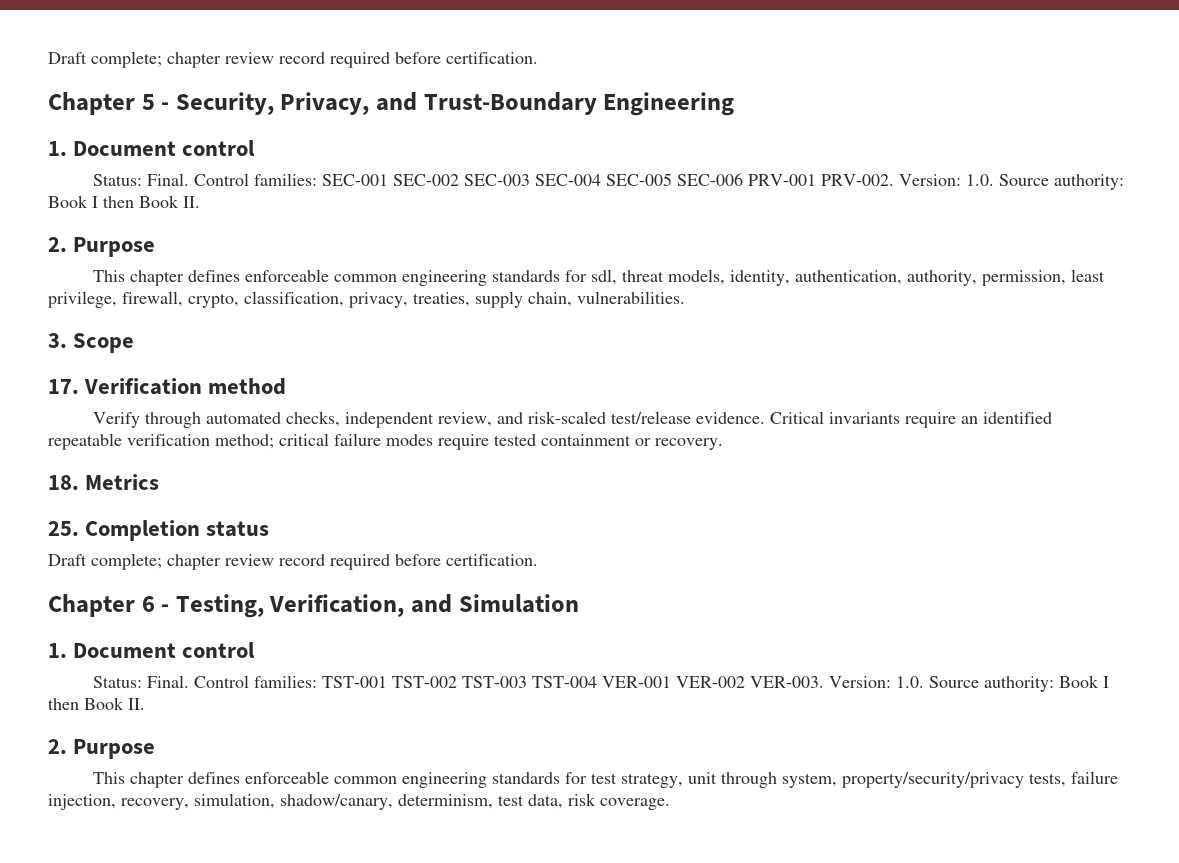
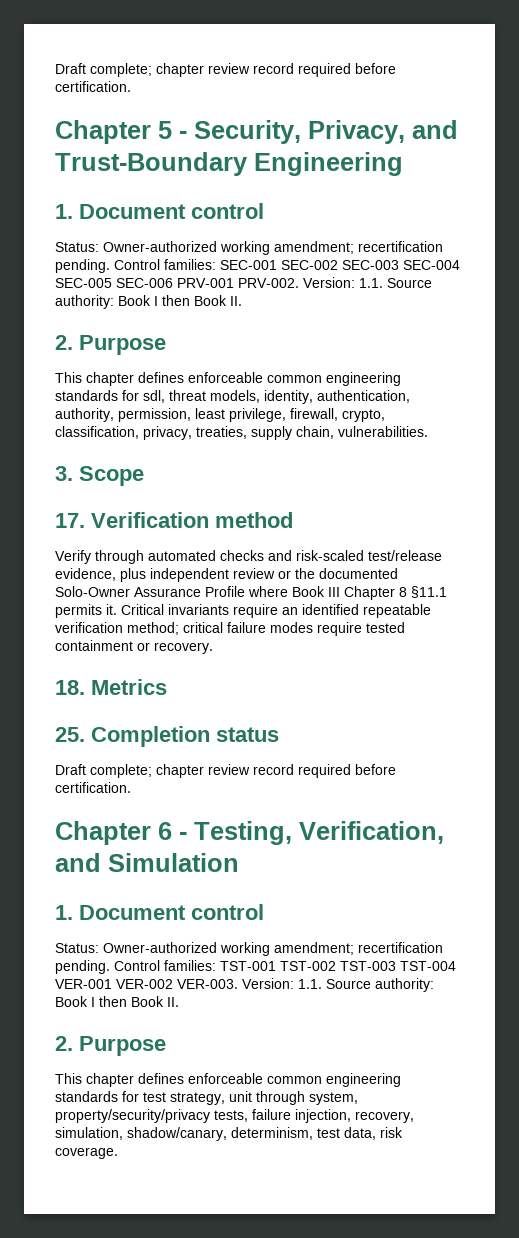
  Chapter 5 - Security, Privacy, and Trust-Boundary Engineering
  1. Document control
- Status: Final.
+ Status: Owner-authorized working amendment; recertification pending.
- Control families: SEC-001 SEC-002 SEC-003 SEC-004 SEC-005 SEC-006 PRV-001 PRV-002. Version: 1.0. Source authority: Book I then Book II.
+ Control families: SEC-001 SEC-002 SEC-003 SEC-004 SEC-005 SEC-006 PRV-001 PRV-002. Version: 1.1. Source authority: Book I then Book II.
- Verify through automated checks, independent review, and risk-scaled test/release evidence.
+ Verify through automated checks and risk-scaled test/release evidence, plus independent review or the documented Solo-Owner Assurance Profile where Book III Chapter 8 §11.1 permits it.
  Chapter 6 - Testing, Verification, and Simulation
  1. Document control
- Status: Final.
+ Status: Owner-authorized working amendment; recertification pending.
- Control families: TST-001 TST-002 TST-003 TST-004 VER-001 VER-002 VER-003. Version: 1.0. Source authority: Book I then Book II.
+ Control families: TST-001 TST-002 TST-003 TST-004 VER-001 VER-002 VER-003. Version: 1.1. Source authority: Book I then Book II.

